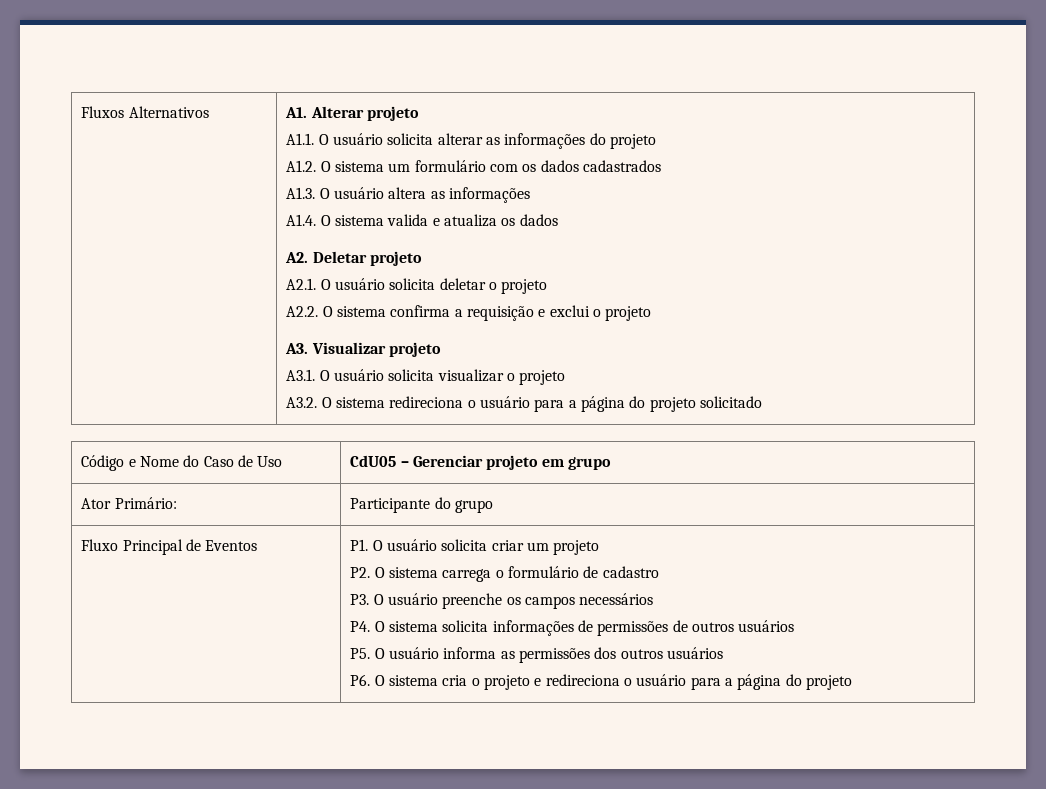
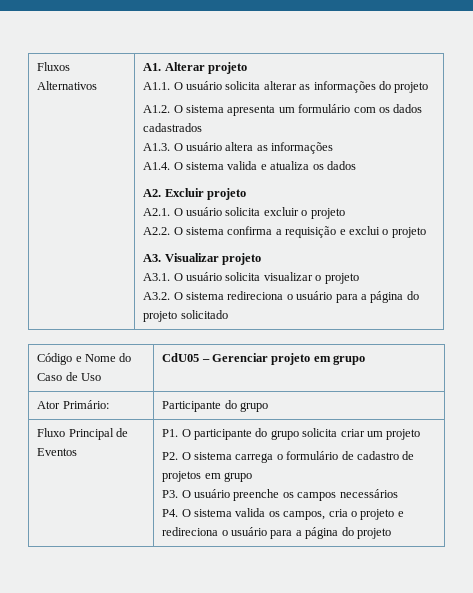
- A1.2. O sistema um formulário com os dados cadastrados
+ A1.2. O sistema apresenta um formulário com os dados cadastrados
- A2. Deletar projeto
+ A2. Excluir projeto
- A2.1. O usuário solicita deletar o projeto
+ A2.1. O usuário solicita excluir o projeto
- P1. O usuário solicita criar um projeto
+ P1. O participante do grupo solicita criar um projeto
- P2. O sistema carrega o formulário de cadastro
+ P2. O sistema carrega o formulário de cadastro de projetos em grupo
- P4. O sistema solicita informações de permissões de outros usuários
- P5. O usuário informa as permissões dos outros usuários
- P6. O sistema cria o projeto e redireciona o usuário para a página do projeto
+ P4. O sistema valida os campos, cria o projeto e redireciona o usuário para a página do projeto

